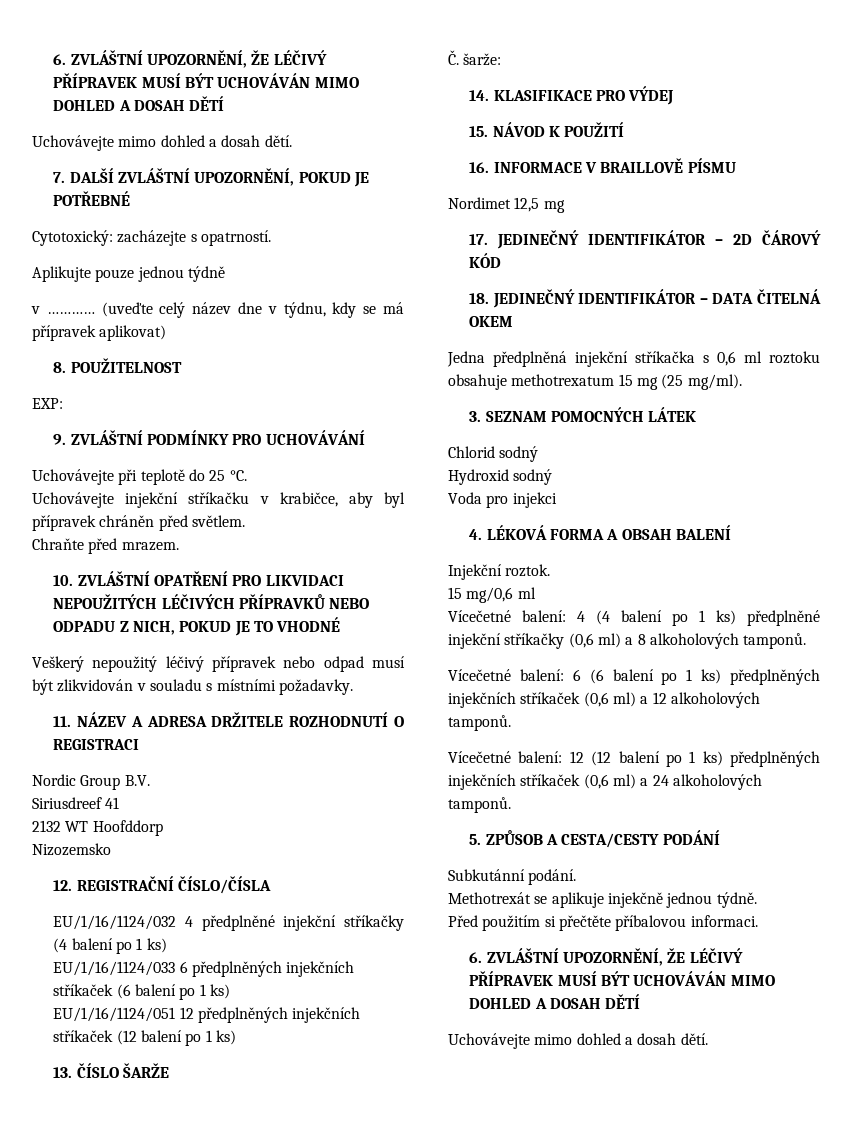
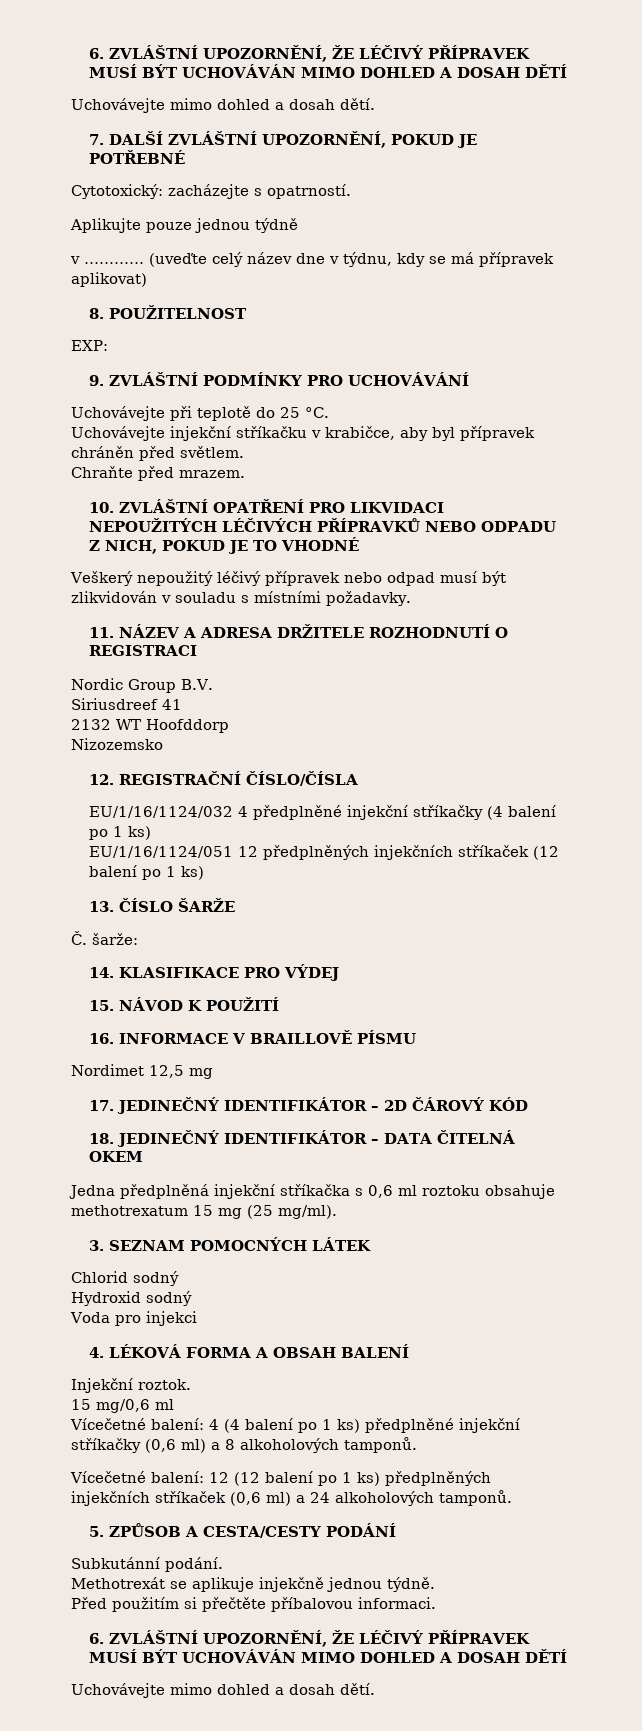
- EU/1/16/1124/033 6 předplněných injekčních stříkaček (6 balení po 1 ks)
- Vícečetné balení: 6 (6 balení po 1 ks) předplněných injekčních stříkaček (0,6 ml) a 12 alkoholových tamponů.

